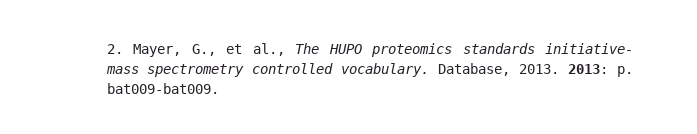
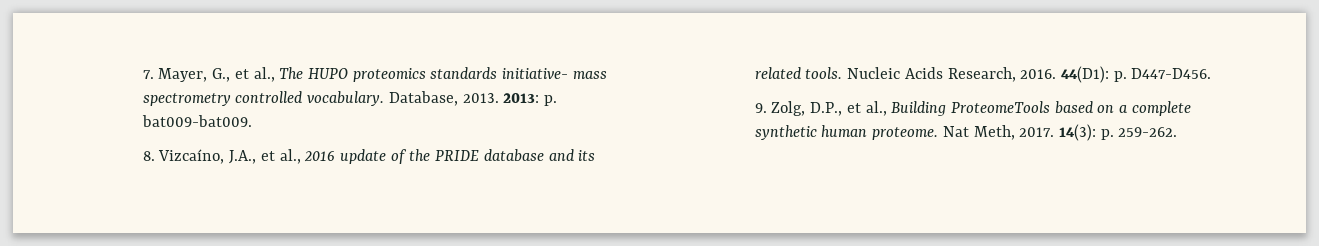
- 2. Mayer, G., et al., The HUPO proteomics standards initiative- mass spectrometry controlled vocabulary.
+ 7. Mayer, G., et al., The HUPO proteomics standards initiative- mass spectrometry controlled vocabulary.
+ 8. Vizcaíno, J.A., et al., 2016 update of the PRIDE database and its related tools. Nucleic Acids Research, 2016. 44(D1): p. D447-D456.
+ 9. Zolg, D.P., et al., Building ProteomeTools based on a complete synthetic human proteome. Nat Meth, 2017. 14(3): p. 259-262.

